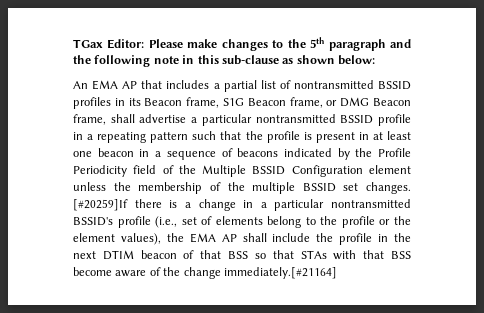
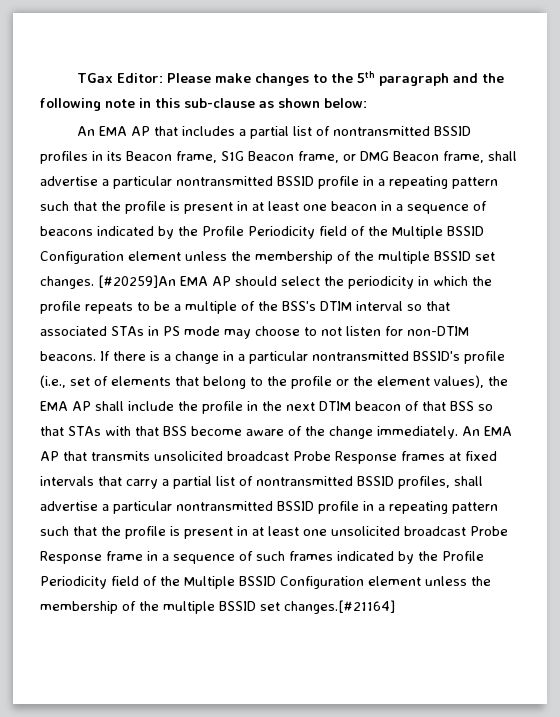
- [#20259]If there is a change in a particular nontransmitted BSSID's profile (i.e., set of elements belong to the profile or the element values), the EMA AP shall include the profile in the next DTIM beacon of that BSS so that STAs with that BSS become aware of the change immediately.[#21164]
+ [#20259]An EMA AP should select the periodicity in which the profile repeats to be a multiple of the BSS's DTIM interval so that associated STAs in PS mode may choose to not listen for non-DTIM beacons. If there is a change in a particular nontransmitted BSSID's profile (i.e., set of elements that belong to the profile or the element values), the EMA AP shall include the profile in the next DTIM beacon of that BSS so that STAs with that BSS become aware of the change immediately. An EMA AP that transmits unsolicited broadcast Probe Response frames at fixed intervals that carry a partial list of nontransmitted BSSID profiles, shall advertise a particular nontransmitted BSSID profile in a repeating pattern such that the profile is present in at least one unsolicited broadcast Probe Response frame in a sequence of such frames indicated by the Profile Periodicity field of the Multiple BSSID Configuration element unless the membership of the multiple BSSID set changes.[#21164]

